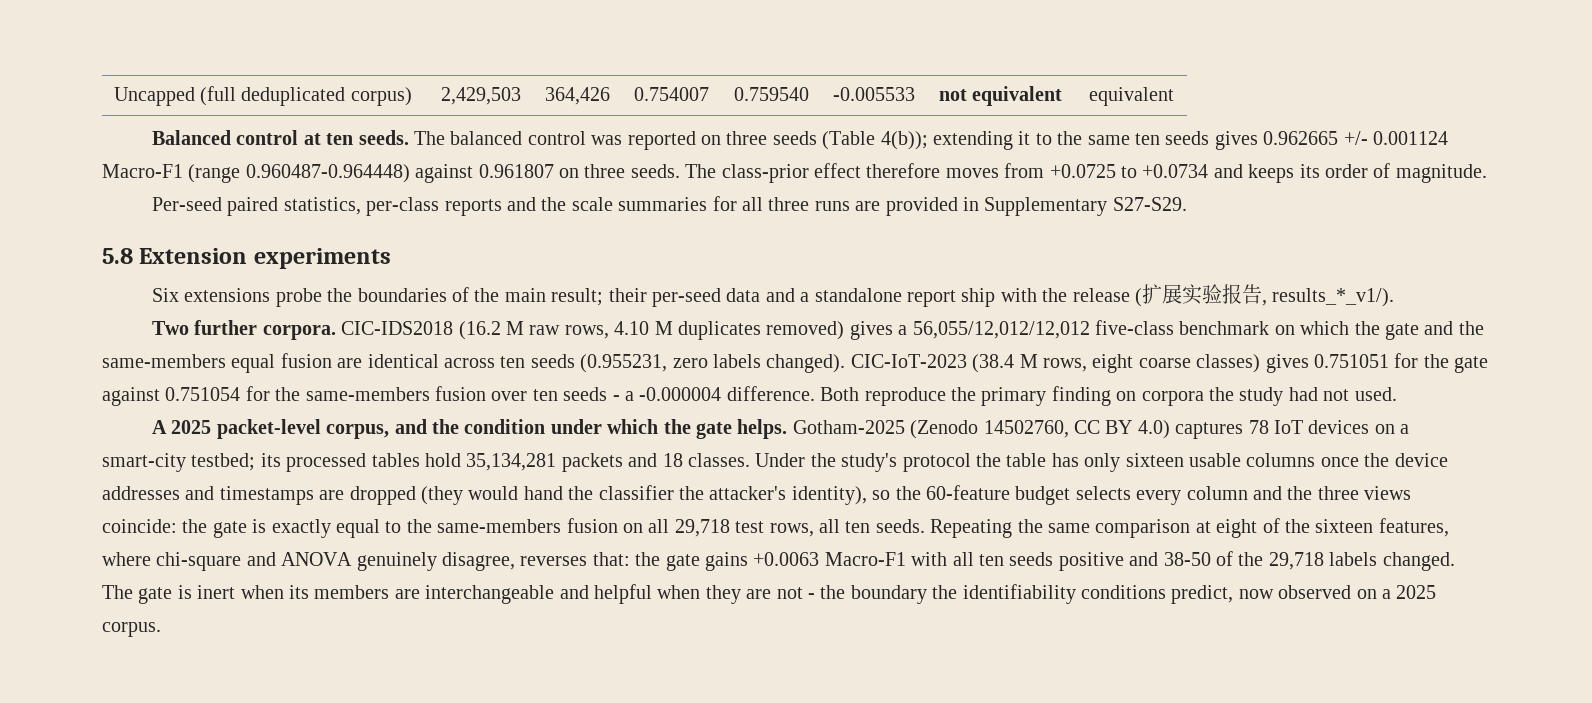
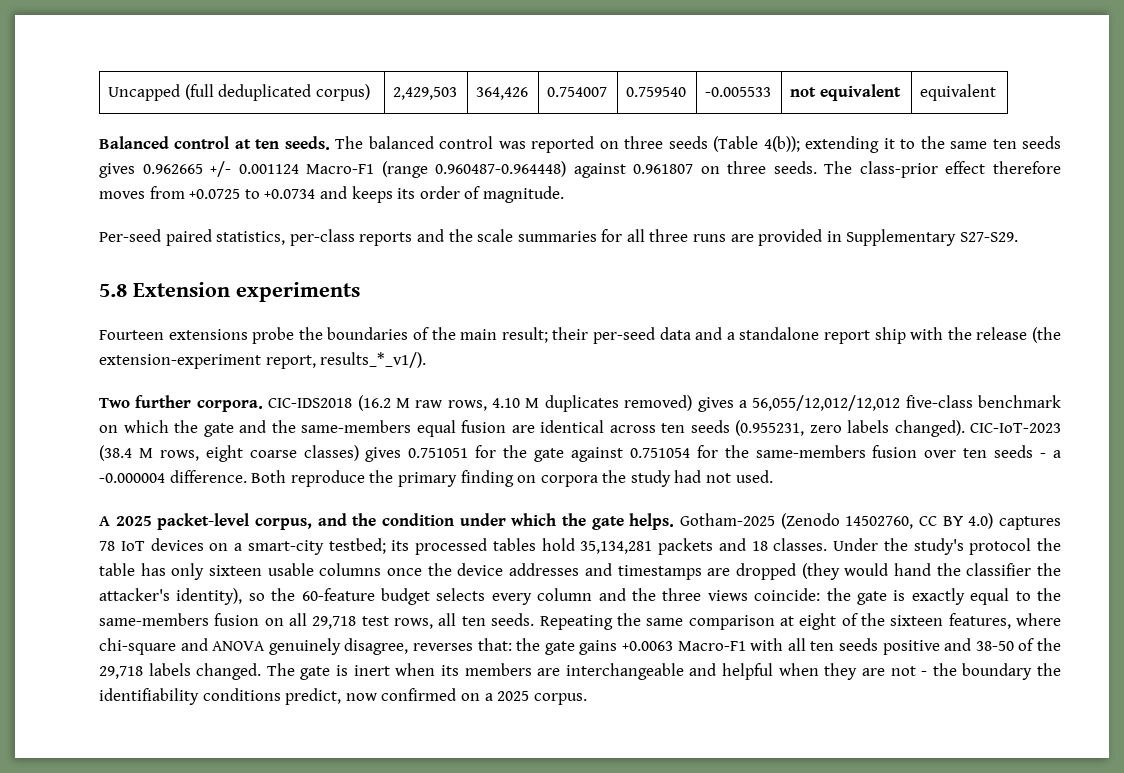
- Six extensions probe the boundaries of the main result; their per-seed data and a standalone report ship with the release (扩展实验报告, results_*_v1/).
+ Fourteen extensions probe the boundaries of the main result; their per-seed data and a standalone report ship with the release (the extension-experiment report, results_*_v1/).
- The gate is inert when its members are interchangeable and helpful when they are not - the boundary the identifiability conditions predict, now observed on a 2025 corpus.
+ The gate is inert when its members are interchangeable and helpful when they are not - the boundary the identifiability conditions predict, now confirmed on a 2025 corpus.

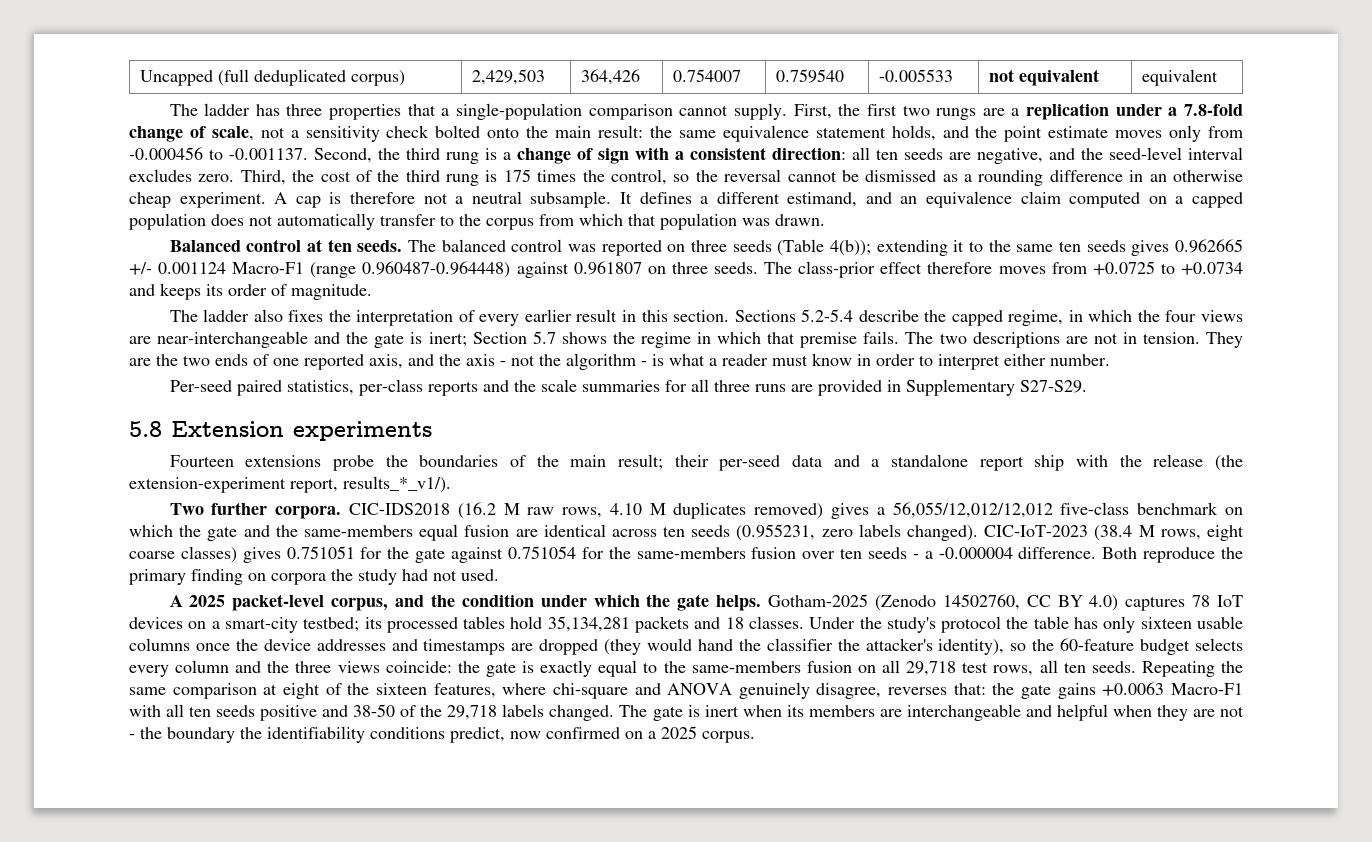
+ The ladder has three properties that a single-population comparison cannot supply. First, the first two rungs are a replication under a 7.8-fold change of scale, not a sensitivity check bolted onto the main result: the same equivalence statement holds, and the point estimate moves only from -0.000456 to -0.001137. Second, the third rung is a change of sign with a consistent direction: all ten seeds are negative, and the seed-level interval excludes zero. Third, the cost of the third rung is 175 times the control, so the reversal cannot be dismissed as a rounding difference in an otherwise cheap experiment. A cap is therefore not a neutral subsample. It defines a different estimand, and an equivalence claim computed on a capped population does not automatically transfer to the corpus from which that population was drawn.
+ The ladder also fixes the interpretation of every earlier result in this section. Sections 5.2-5.4 describe the capped regime, in which the four views are near-interchangeable and the gate is inert; Section 5.7 shows the regime in which that premise fails. The two descriptions are not in tension. They are the two ends of one reported axis, and the axis - not the algorithm - is what a reader must know in order to interpret either number.

